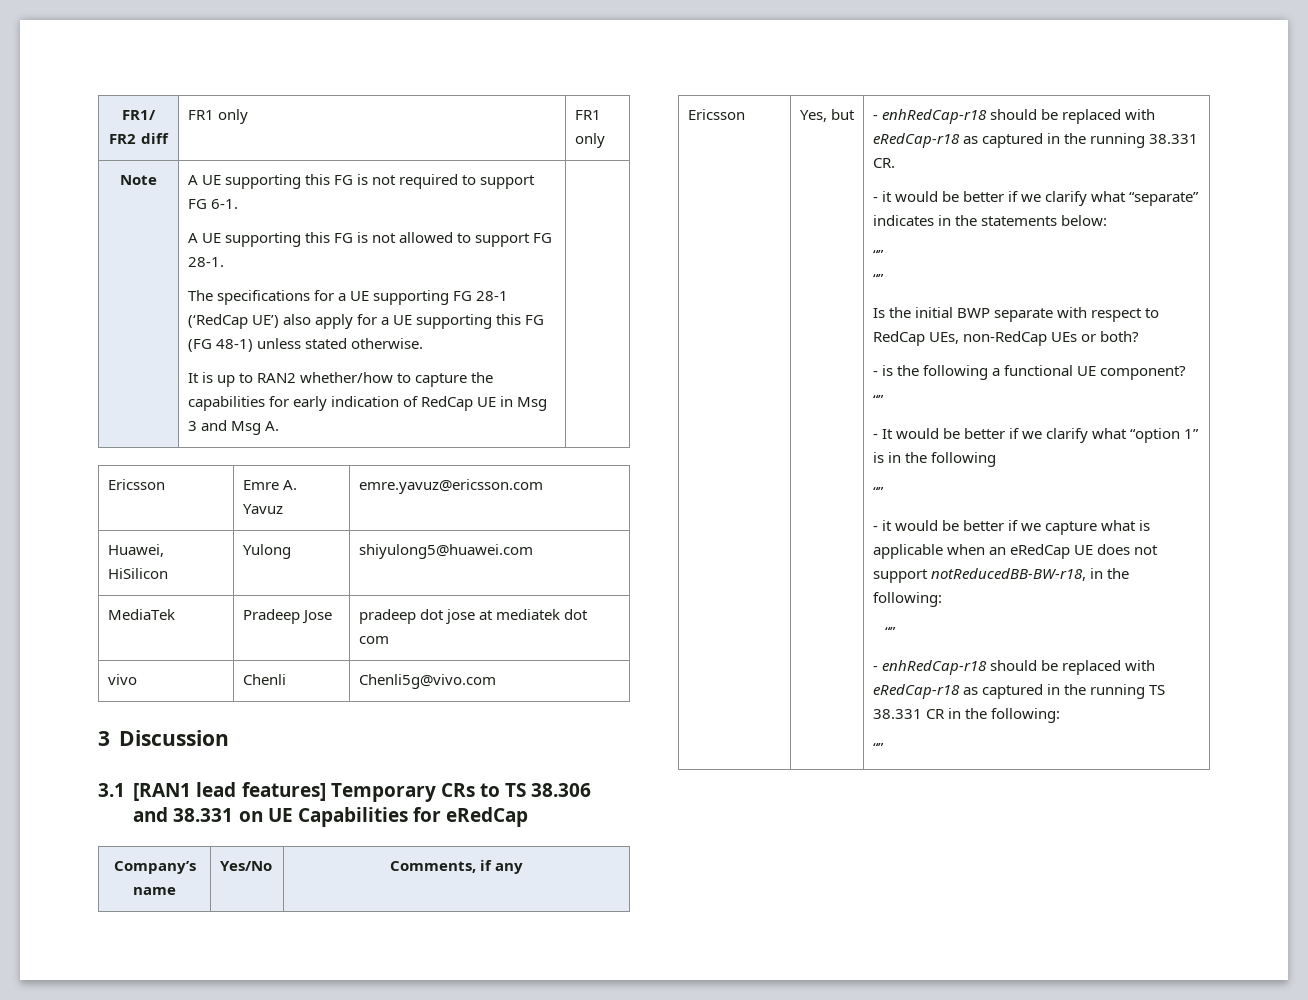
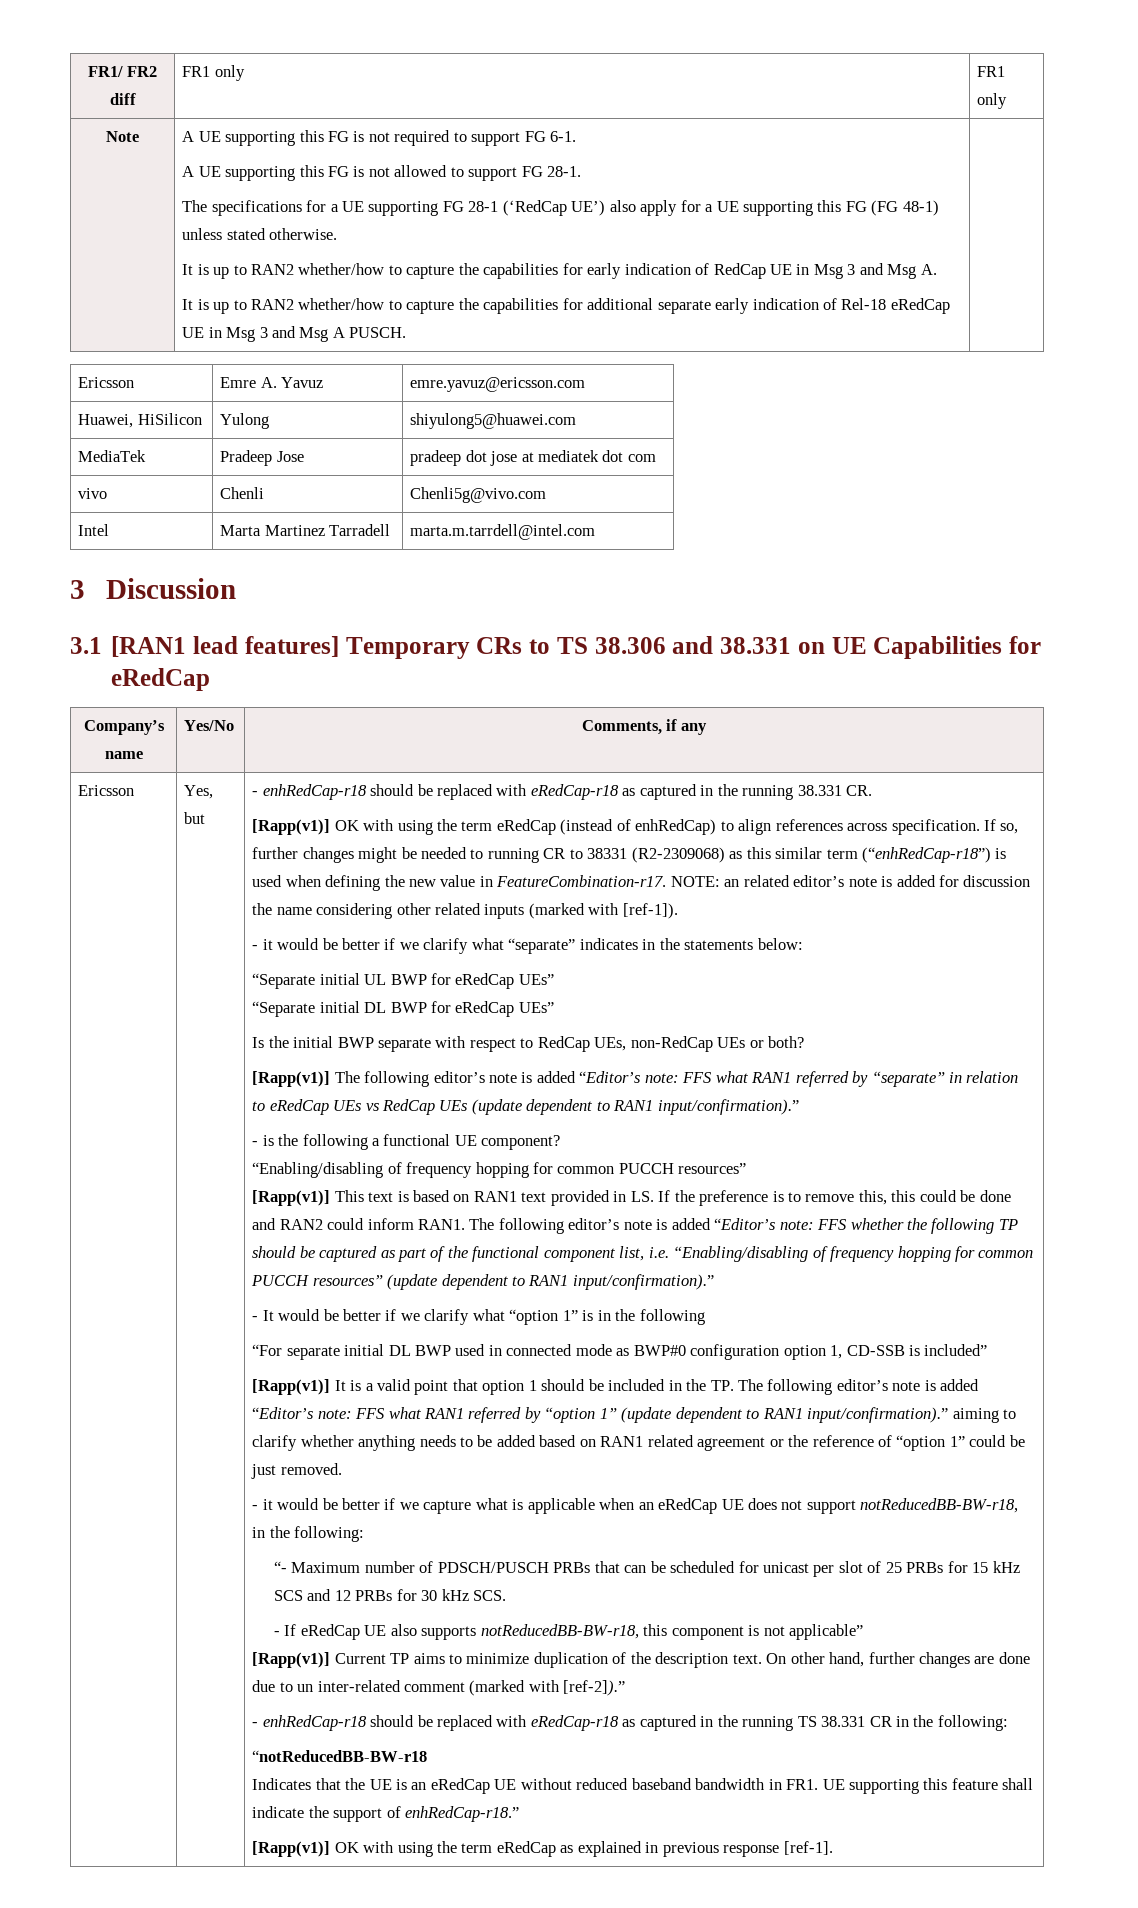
+ It is up to RAN2 whether/how to capture the capabilities for additional separate early indication of Rel-18 eRedCap UE in Msg 3 and Msg A PUSCH.
+ Intel | Marta Martinez Tarradell | marta.m.tarrdell@intel.com
+ [Rapp(v1)] OK with using the term eRedCap (instead of enhRedCap) to align references across specification. If so, further changes might be needed to running CR to 38331 (R2-2309068) as this similar term (“enhRedCap-r18”) is used when defining the new value in FeatureCombination-r17. NOTE: an related editor’s note is added for discussion the name considering other related inputs (marked with [ref-1]).
  - it would be better if we clarify what “separate” indicates in the statements below:
- “”
- “”
+ “Separate initial UL BWP for eRedCap UEs”
+ “Separate initial DL BWP for eRedCap UEs”
+ [Rapp(v1)] The following editor’s note is added “Editor’s note: FFS what RAN1 referred by “separate” in relation to eRedCap UEs vs RedCap UEs (update dependent to RAN1 input/confirmation).”
  - is the following a functional UE component?
- “”
+ “Enabling/disabling of frequency hopping for common PUCCH resources”
+ [Rapp(v1)] This text is based on RAN1 text provided in LS. If the preference is to remove this, this could be done and RAN2 could inform RAN1. The following editor’s note is added “Editor’s note: FFS whether the following TP should be captured as part of the functional component list, i.e. “Enabling/disabling of frequency hopping for common PUCCH resources” (update dependent to RAN1 input/confirmation).”
  - It would be better if we clarify what “option 1” is in the following
- “”
+ “For separate initial DL BWP used in connected mode as BWP#0 configuration option 1, CD-SSB is included”
+ [Rapp(v1)] It is a valid point that option 1 should be included in the TP. The following editor’s note is added “Editor’s note: FFS what RAN1 referred by “option 1” (update dependent to RAN1 input/confirmation).” aiming to clarify whether anything needs to be added based on RAN1 related agreement or the reference of “option 1” could be just removed.
  - it would be better if we capture what is applicable when an eRedCap UE does not support notReducedBB-BW-r18, in the following:
- “”
+ “- Maximum number of PDSCH/PUSCH PRBs that can be scheduled for unicast per slot of 25 PRBs for 15 kHz SCS and 12 PRBs for 30 kHz SCS.
+ - If eRedCap UE also supports notReducedBB-BW-r18, this component is not applicable”
+ [Rapp(v1)] Current TP aims to minimize duplication of the description text. On other hand, further changes are done due to un inter-related comment (marked with [ref-2]).”
  - enhRedCap-r18 should be replaced with eRedCap-r18 as captured in the running TS 38.331 CR in the following:
- “”
+ “notReducedBB-BW-r18
+ Indicates that the UE is an eRedCap UE without reduced baseband bandwidth in FR1. UE supporting this feature shall indicate the support of enhRedCap-r18.”
+ [Rapp(v1)] OK with using the term eRedCap as explained in previous response [ref-1].

